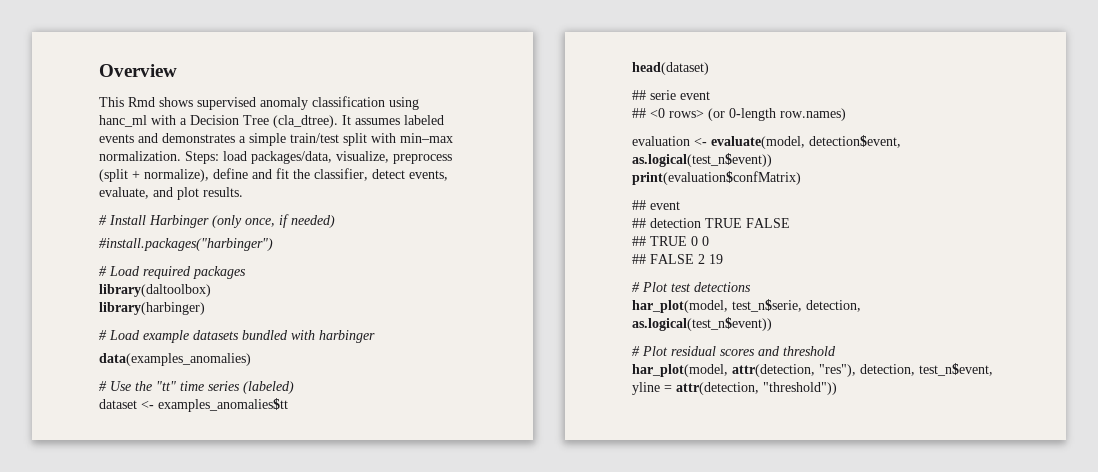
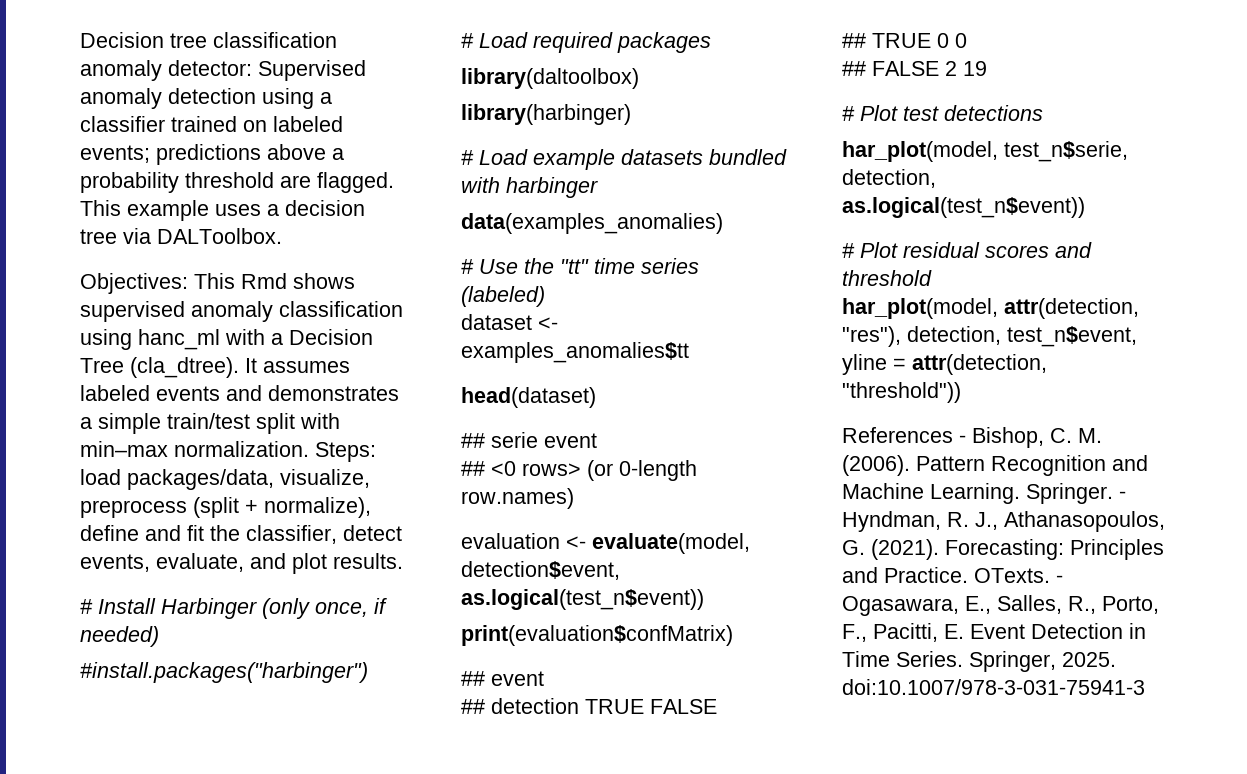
- Overview
- This Rmd shows supervised anomaly classification using hanc_ml with a Decision Tree (cla_dtree).
+ Decision tree classification anomaly detector: Supervised anomaly detection using a classifier trained on labeled events; predictions above a probability threshold are flagged. This example uses a decision tree via DALToolbox.
+ Objectives: This Rmd shows supervised anomaly classification using hanc_ml with a Decision Tree (cla_dtree).
+ References - Bishop, C. M. (2006). Pattern Recognition and Machine Learning. Springer. - Hyndman, R. J., Athanasopoulos, G. (2021). Forecasting: Principles and Practice. OTexts. - Ogasawara, E., Salles, R., Porto, F., Pacitti, E. Event Detection in Time Series. Springer, 2025. doi:10.1007/978-3-031-75941-3

